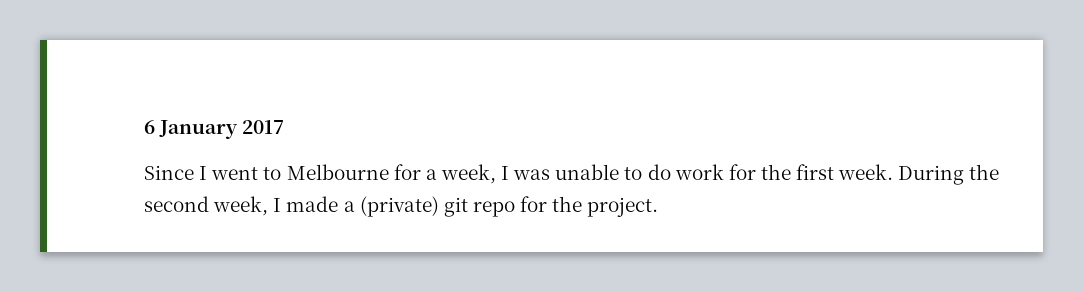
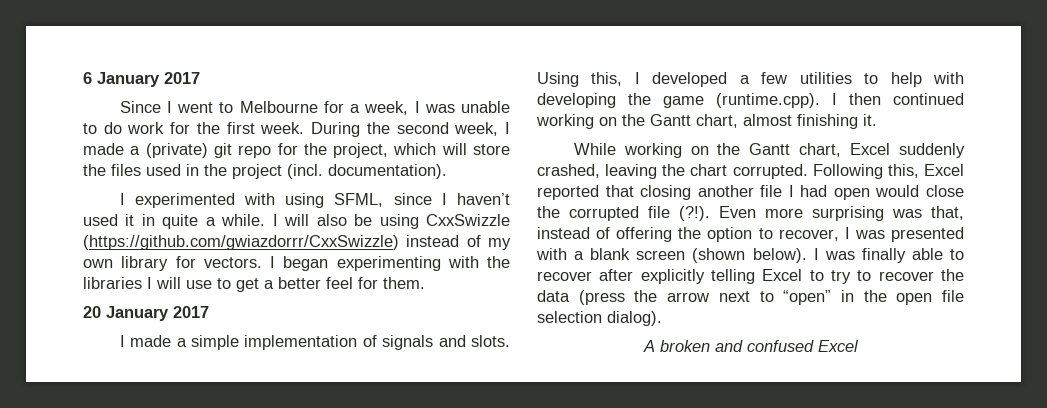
- During the second week, I made a (private) git repo for the project.
+ During the second week, I made a (private) git repo for the project, which will store the files used in the project (incl. documentation).
+ I experimented with using SFML, since I haven’t used it in quite a while. I will also be using CxxSwizzle (https://github.com/gwiazdorrr/CxxSwizzle) instead of my own library for vectors. I began experimenting with the libraries I will use to get a better feel for them.
+ 20 January 2017
+ I made a simple implementation of signals and slots. Using this, I developed a few utilities to help with developing the game (runtime.cpp). I then continued working on the Gantt chart, almost finishing it.
+ While working on the Gantt chart, Excel suddenly crashed, leaving the chart corrupted. Following this, Excel reported that closing another file I had open would close the corrupted file (?!). Even more surprising was that, instead of offering the option to recover, I was presented with a blank screen (shown below). I was finally able to recover after explicitly telling Excel to try to recover the data (press the arrow next to “open” in the open file selection dialog).
+ A broken and confused Excel

